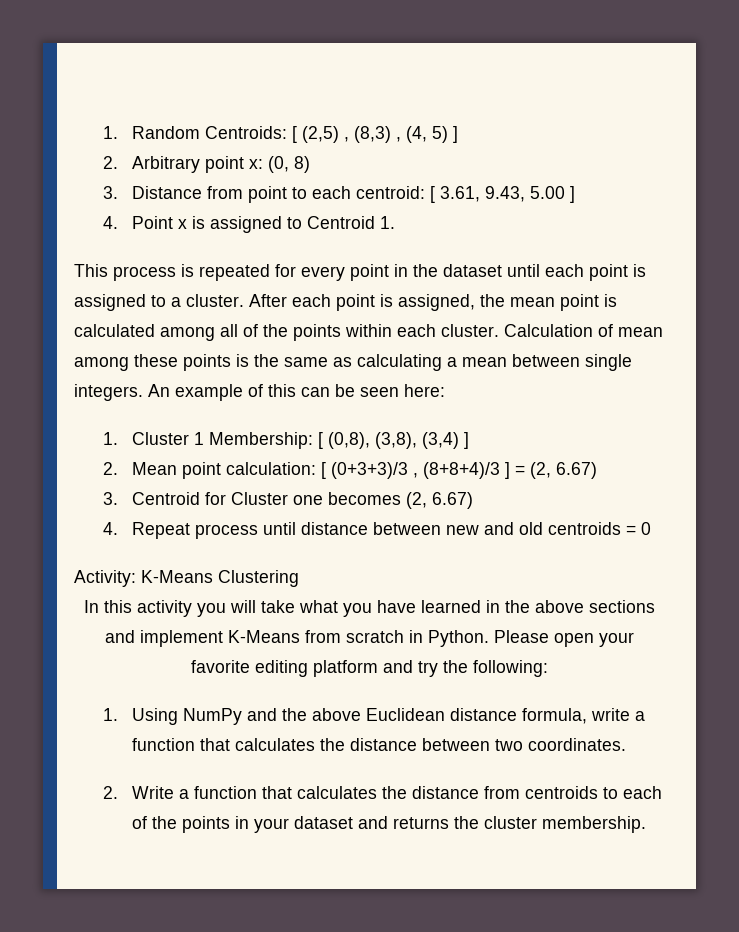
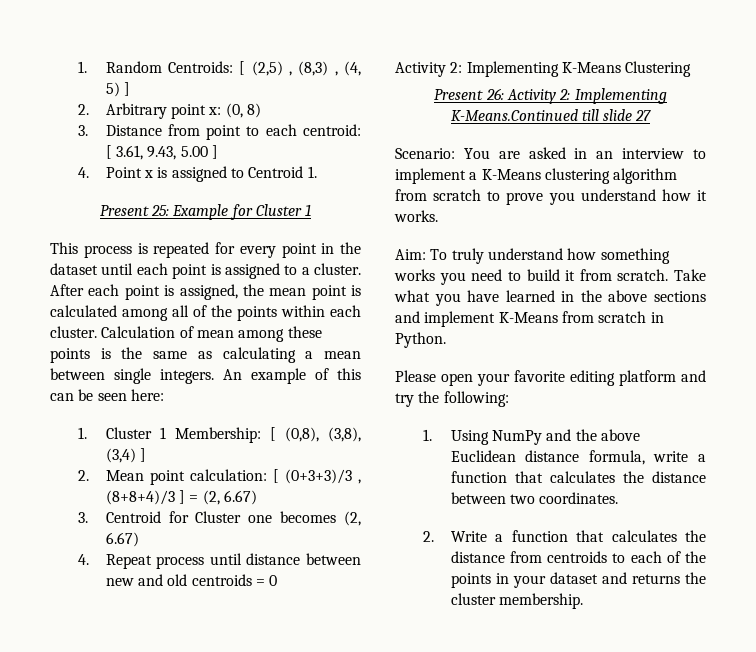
+ Present 25: Example for Cluster 1
- Activity: K-Means Clustering
+ Activity 2: Implementing K-Means Clustering
- In this activity you will take what you have learned in the above sections and implement K-Means from scratch in Python. Please open your favorite editing platform and try the following:
+ Present 26: Activity 2: Implementing K-Means.Continued till slide 27
+ Scenario: You are asked in an interview to implement a K-Means clustering algorithm from scratch to prove you understand how it works.
+ Aim: To truly understand how something works you need to build it from scratch. Take what you have learned in the above sections and implement K-Means from scratch in Python.
+ Please open your favorite editing platform and try the following:

